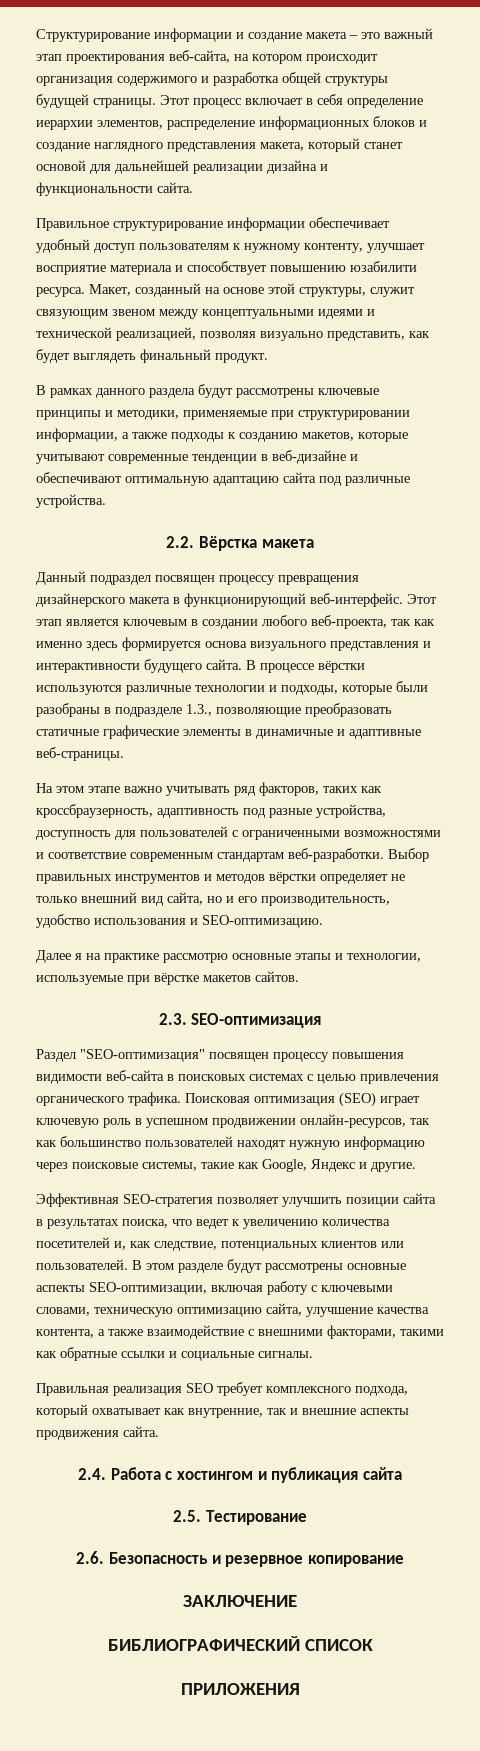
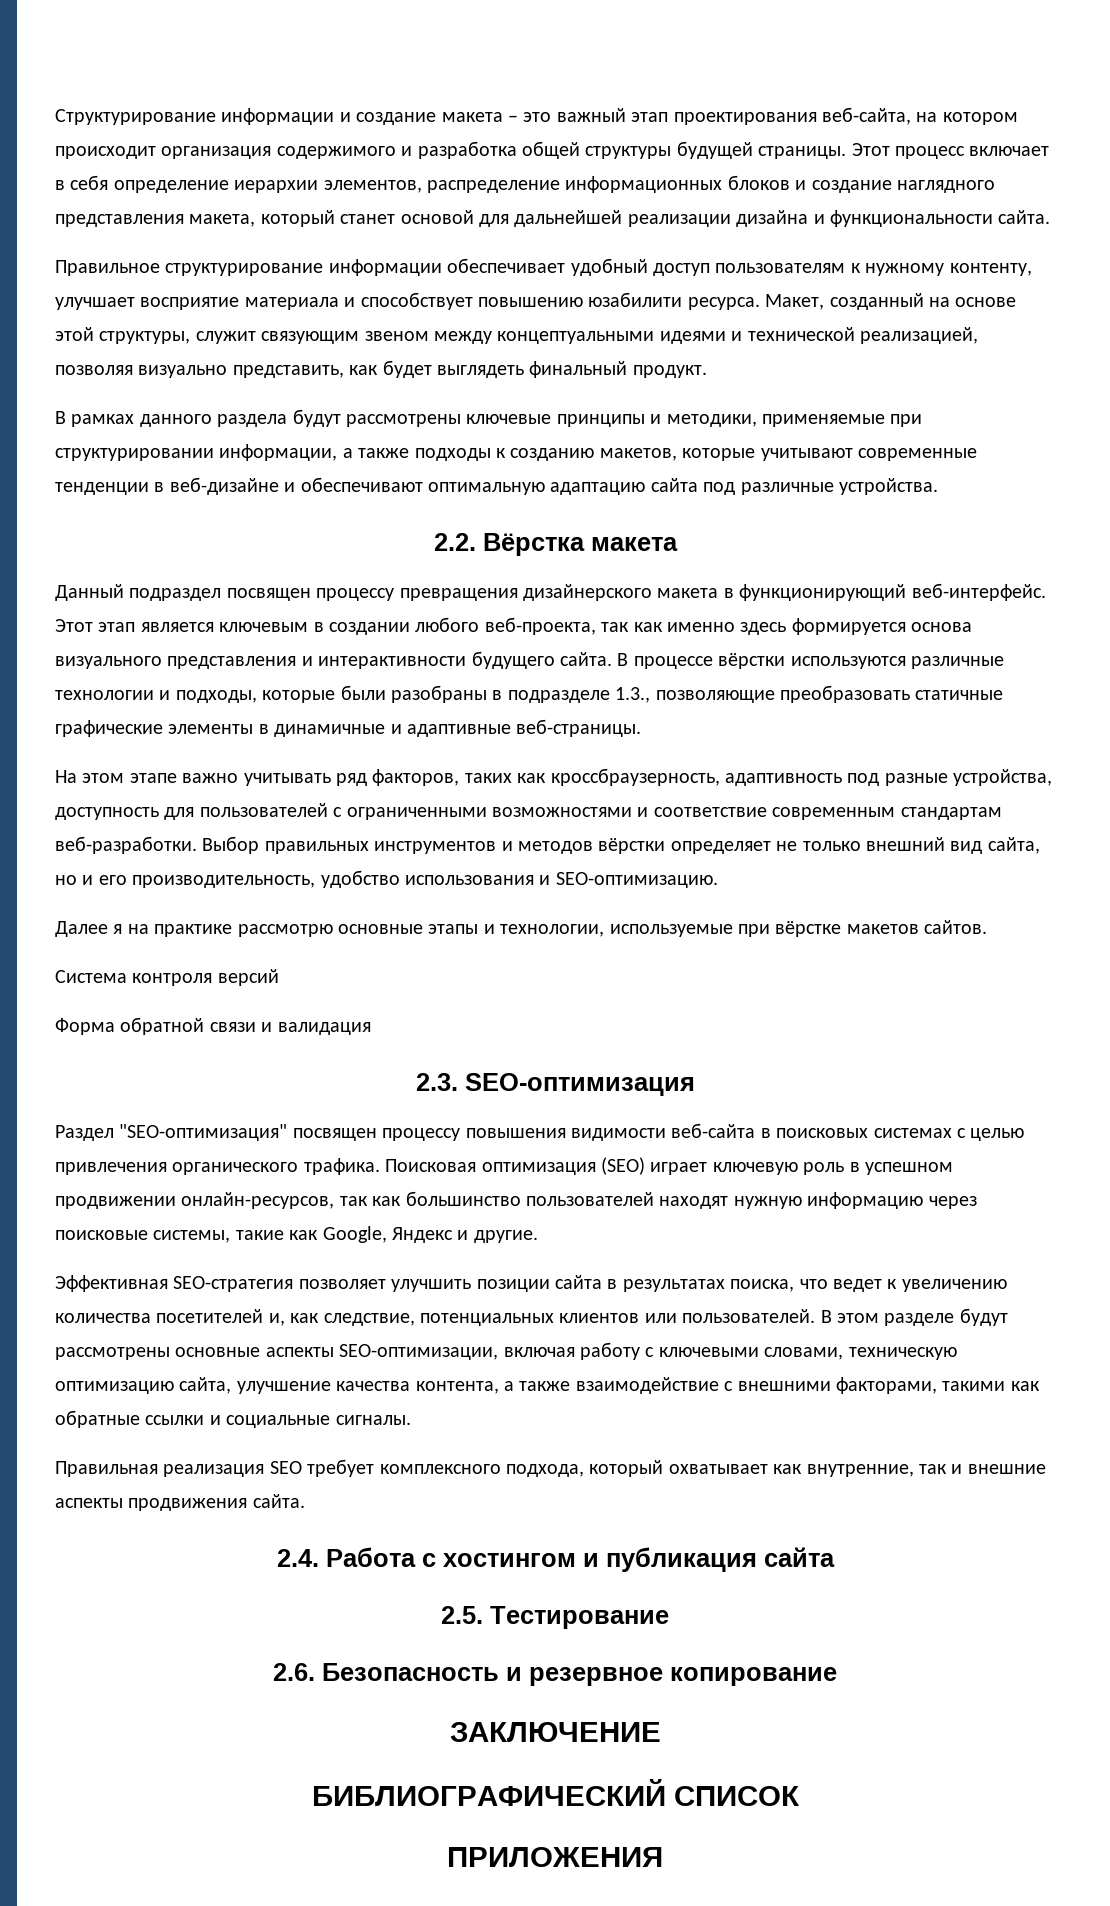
+ Система контроля версий
+ Форма обратной связи и валидация

